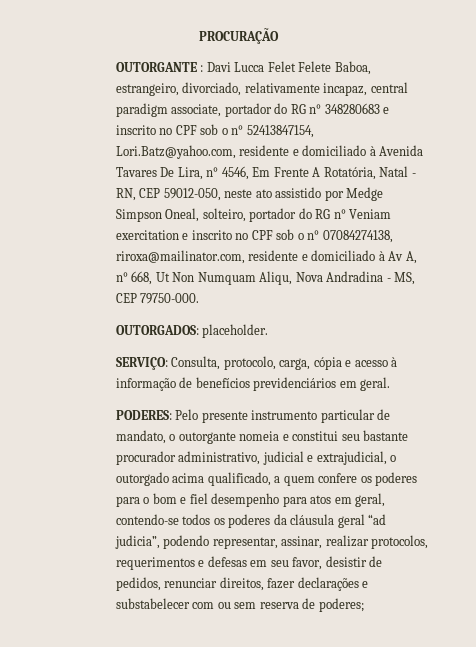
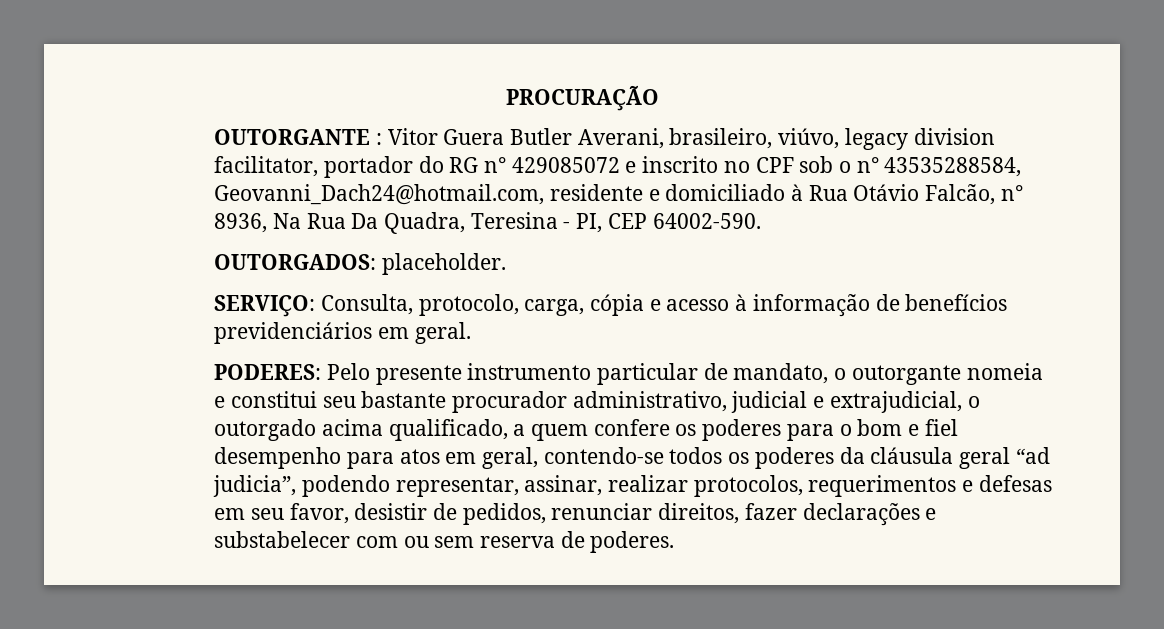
- OUTORGANTE : Davi Lucca Felet Felete Baboa, estrangeiro, divorciado, relativamente incapaz, central paradigm associate, portador do RG n° 348280683 e inscrito no CPF sob o n° 52413847154, Lori.Batz@yahoo.com, residente e domiciliado à Avenida Tavares De Lira, n° 4546, Em Frente A Rotatória, Natal - RN, CEP 59012-050, neste ato assistido por Medge Simpson Oneal, solteiro, portador do RG n° Veniam exercitation e inscrito no CPF sob o n° 07084274138, riroxa@mailinator.com, residente e domiciliado à Av A, n° 668, Ut Non Numquam Aliqu, Nova Andradina - MS, CEP 79750-000.
+ OUTORGANTE : Vitor Guera Butler Averani, brasileiro, viúvo, legacy division facilitator, portador do RG n° 429085072 e inscrito no CPF sob o n° 43535288584, Geovanni_Dach24@hotmail.com, residente e domiciliado à Rua Otávio Falcão, n° 8936, Na Rua Da Quadra, Teresina - PI, CEP 64002-590.
- Pelo presente instrumento particular de mandato, o outorgante nomeia e constitui seu bastante procurador administrativo, judicial e extrajudicial, o outorgado acima qualificado, a quem confere os poderes para o bom e fiel desempenho para atos em geral, contendo-se todos os poderes da cláusula geral “ad judicia”, podendo representar, assinar, realizar protocolos, requerimentos e defesas em seu favor, desistir de pedidos, renunciar direitos, fazer declarações e substabelecer com ou sem reserva de poderes;
+ Pelo presente instrumento particular de mandato, o outorgante nomeia e constitui seu bastante procurador administrativo, judicial e extrajudicial, o outorgado acima qualificado, a quem confere os poderes para o bom e fiel desempenho para atos em geral, contendo-se todos os poderes da cláusula geral “ad judicia”, podendo representar, assinar, realizar protocolos, requerimentos e defesas em seu favor, desistir de pedidos, renunciar direitos, fazer declarações e substabelecer com ou sem reserva de poderes.

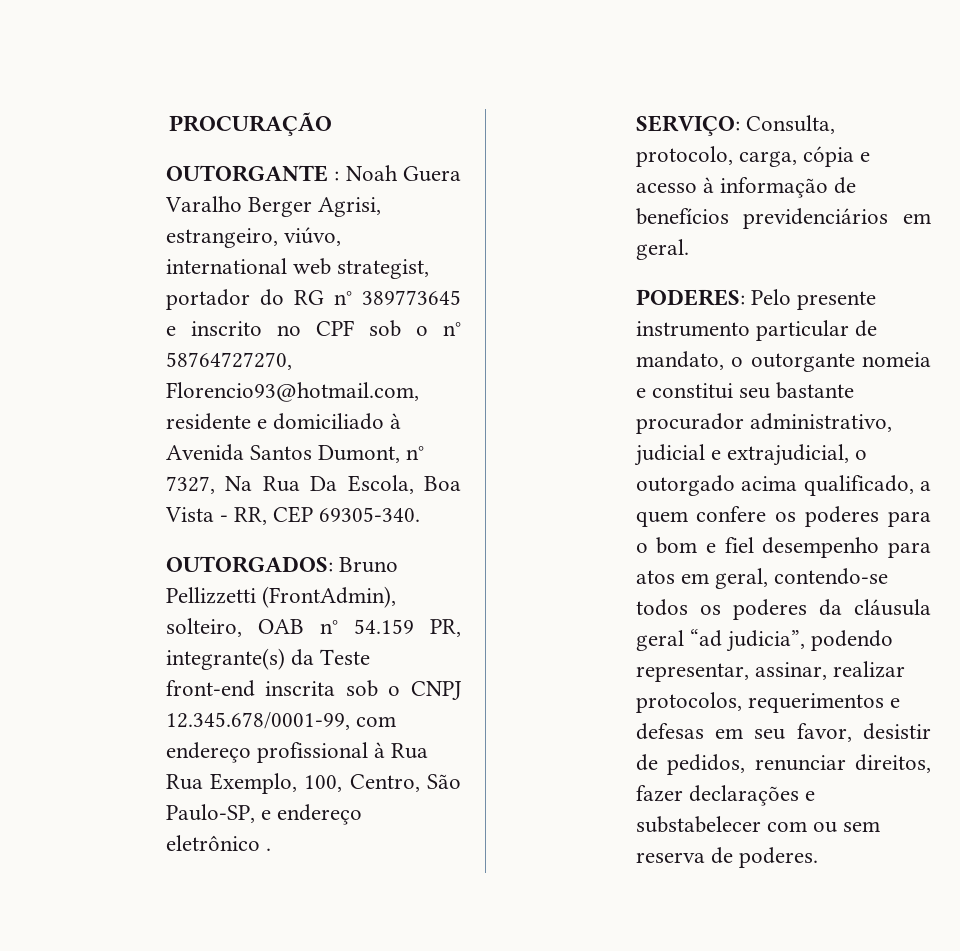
- OUTORGANTE : Vitor Guera Butler Averani, brasileiro, viúvo, legacy division facilitator, portador do RG n° 429085072 e inscrito no CPF sob o n° 43535288584, Geovanni_Dach24@hotmail.com, residente e domiciliado à Rua Otávio Falcão, n° 8936, Na Rua Da Quadra, Teresina - PI, CEP 64002-590.
- OUTORGADOS: placeholder.
+ OUTORGANTE : Noah Guera Varalho Berger Agrisi, estrangeiro, viúvo, international web strategist, portador do RG n° 389773645 e inscrito no CPF sob o n° 58764727270, Florencio93@hotmail.com, residente e domiciliado à Avenida Santos Dumont, n° 7327, Na Rua Da Escola, Boa Vista - RR, CEP 69305-340.
+ OUTORGADOS: Bruno Pellizzetti (FrontAdmin), solteiro, OAB n° 54.159 PR, integrante(s) da Teste front-end inscrita sob o CNPJ 12.345.678/0001-99, com endereço profissional à Rua Rua Exemplo, 100, Centro, São Paulo-SP, e endereço eletrônico .

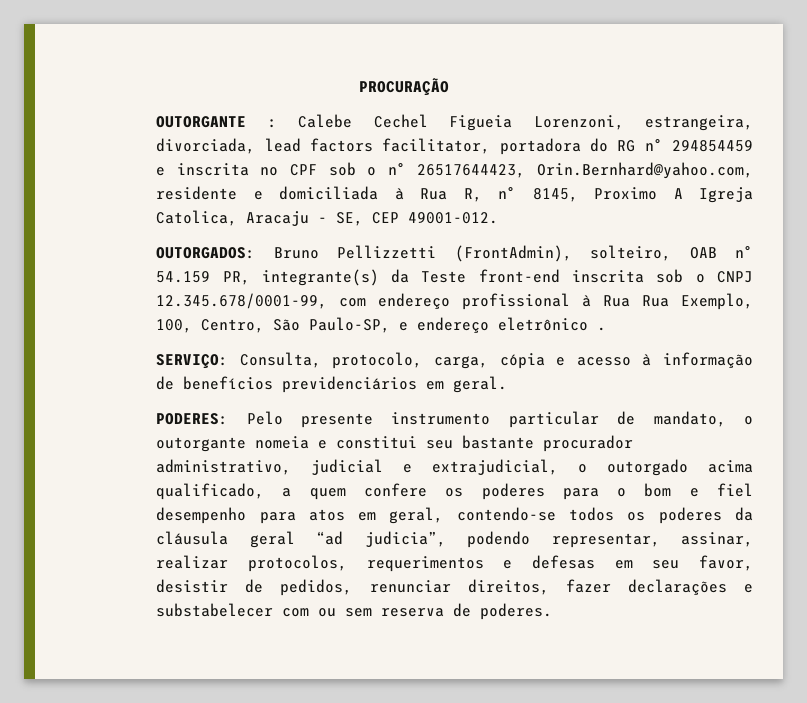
- OUTORGANTE : Noah Guera Varalho Berger Agrisi, estrangeiro, viúvo, international web strategist, portador do RG n° 389773645 e inscrito no CPF sob o n° 58764727270, Florencio93@hotmail.com, residente e domiciliado à Avenida Santos Dumont, n° 7327, Na Rua Da Escola, Boa Vista - RR, CEP 69305-340.
+ OUTORGANTE : Calebe Cechel Figueia Lorenzoni, estrangeira, divorciada, lead factors facilitator, portadora do RG n° 294854459 e inscrita no CPF sob o n° 26517644423, Orin.Bernhard@yahoo.com, residente e domiciliada à Rua R, n° 8145, Proximo A Igreja Catolica, Aracaju - SE, CEP 49001-012.

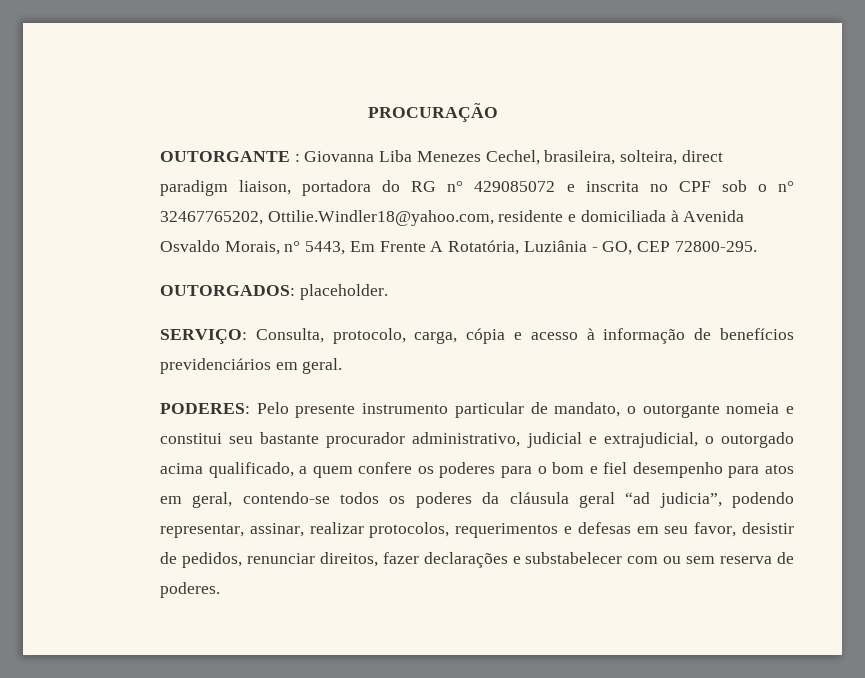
- OUTORGANTE : Calebe Cechel Figueia Lorenzoni, estrangeira, divorciada, lead factors facilitator, portadora do RG n° 294854459 e inscrita no CPF sob o n° 26517644423, Orin.Bernhard@yahoo.com, residente e domiciliada à Rua R, n° 8145, Proximo A Igreja Catolica, Aracaju - SE, CEP 49001-012.
- OUTORGADOS: Bruno Pellizzetti (FrontAdmin), solteiro, OAB n° 54.159 PR, integrante(s) da Teste front-end inscrita sob o CNPJ 12.345.678/0001-99, com endereço profissional à Rua Rua Exemplo, 100, Centro, São Paulo-SP, e endereço eletrônico .
+ OUTORGANTE : Giovanna Liba Menezes Cechel, brasileira, solteira, direct paradigm liaison, portadora do RG n° 429085072 e inscrita no CPF sob o n° 32467765202, Ottilie.Windler18@yahoo.com, residente e domiciliada à Avenida Osvaldo Morais, n° 5443, Em Frente A Rotatória, Luziânia - GO, CEP 72800-295.
+ OUTORGADOS: placeholder.

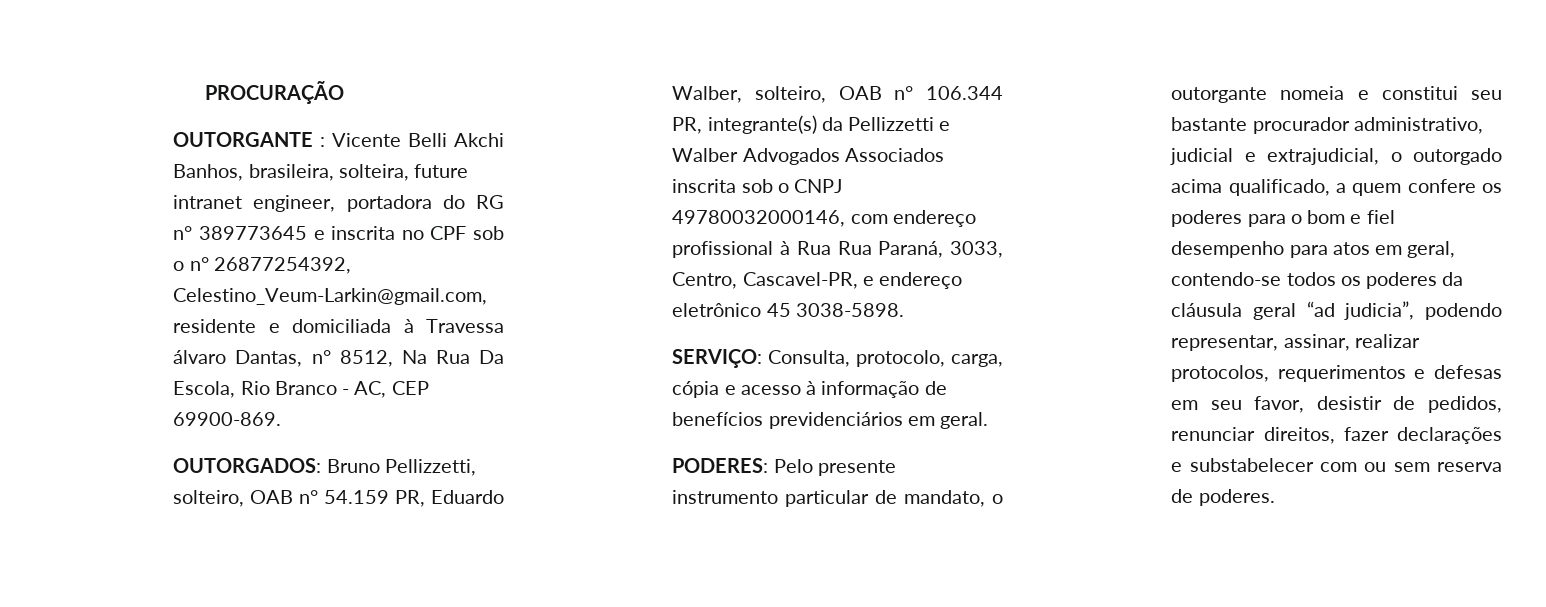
- OUTORGANTE : Giovanna Liba Menezes Cechel, brasileira, solteira, direct paradigm liaison, portadora do RG n° 429085072 e inscrita no CPF sob o n° 32467765202, Ottilie.Windler18@yahoo.com, residente e domiciliada à Avenida Osvaldo Morais, n° 5443, Em Frente A Rotatória, Luziânia - GO, CEP 72800-295.
- OUTORGADOS: placeholder.
+ OUTORGANTE : Vicente Belli Akchi Banhos, brasileira, solteira, future intranet engineer, portadora do RG n° 389773645 e inscrita no CPF sob o n° 26877254392, Celestino_Veum-Larkin@gmail.com, residente e domiciliada à Travessa álvaro Dantas, n° 8512, Na Rua Da Escola, Rio Branco - AC, CEP 69900-869.
+ OUTORGADOS: Bruno Pellizzetti, solteiro, OAB n° 54.159 PR, Eduardo Walber, solteiro, OAB n° 106.344 PR, integrante(s) da Pellizzetti e Walber Advogados Associados inscrita sob o CNPJ 49780032000146, com endereço profissional à Rua Rua Paraná, 3033, Centro, Cascavel-PR, e endereço eletrônico 45 3038-5898.

